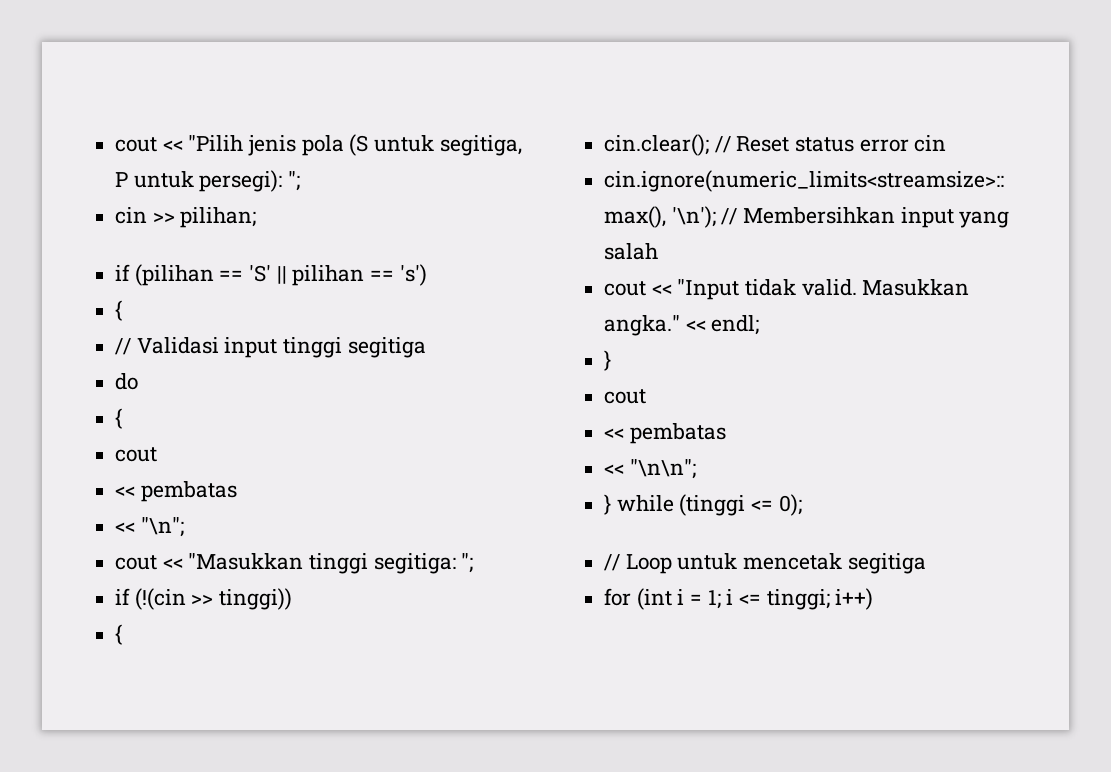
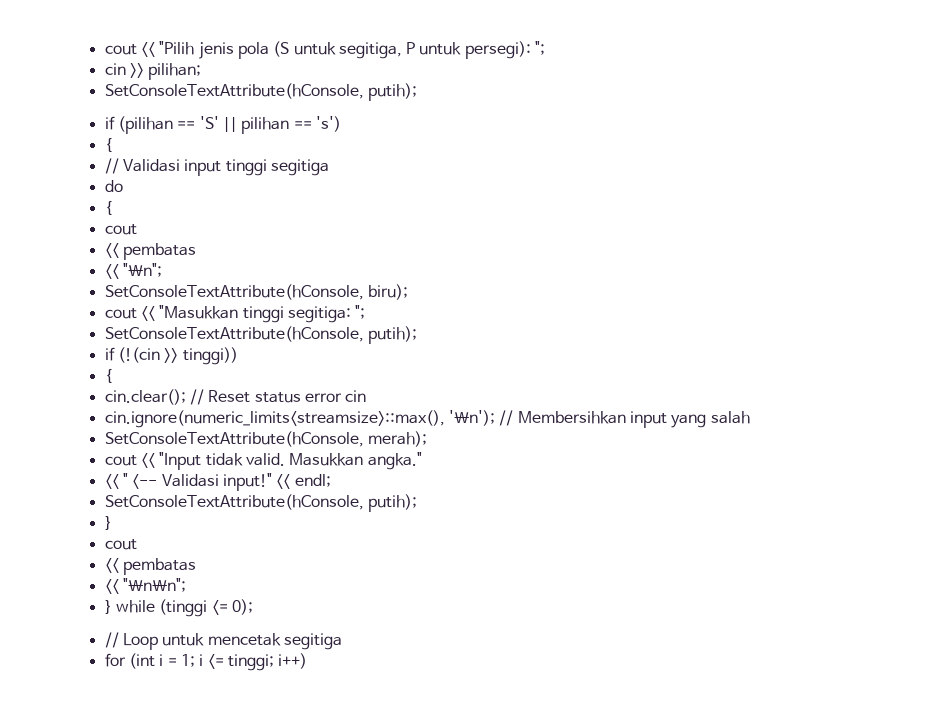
  cin >> pilihan;
+ SetConsoleTextAttribute(hConsole, putih);
+ SetConsoleTextAttribute(hConsole, biru);
  cout << "Masukkan tinggi segitiga: ";
+ SetConsoleTextAttribute(hConsole, putih);
+ SetConsoleTextAttribute(hConsole, merah);
- Masukkan angka." << endl;
+ Masukkan angka."
+ << " <-- Validasi input!" << endl;
+ SetConsoleTextAttribute(hConsole, putih);

